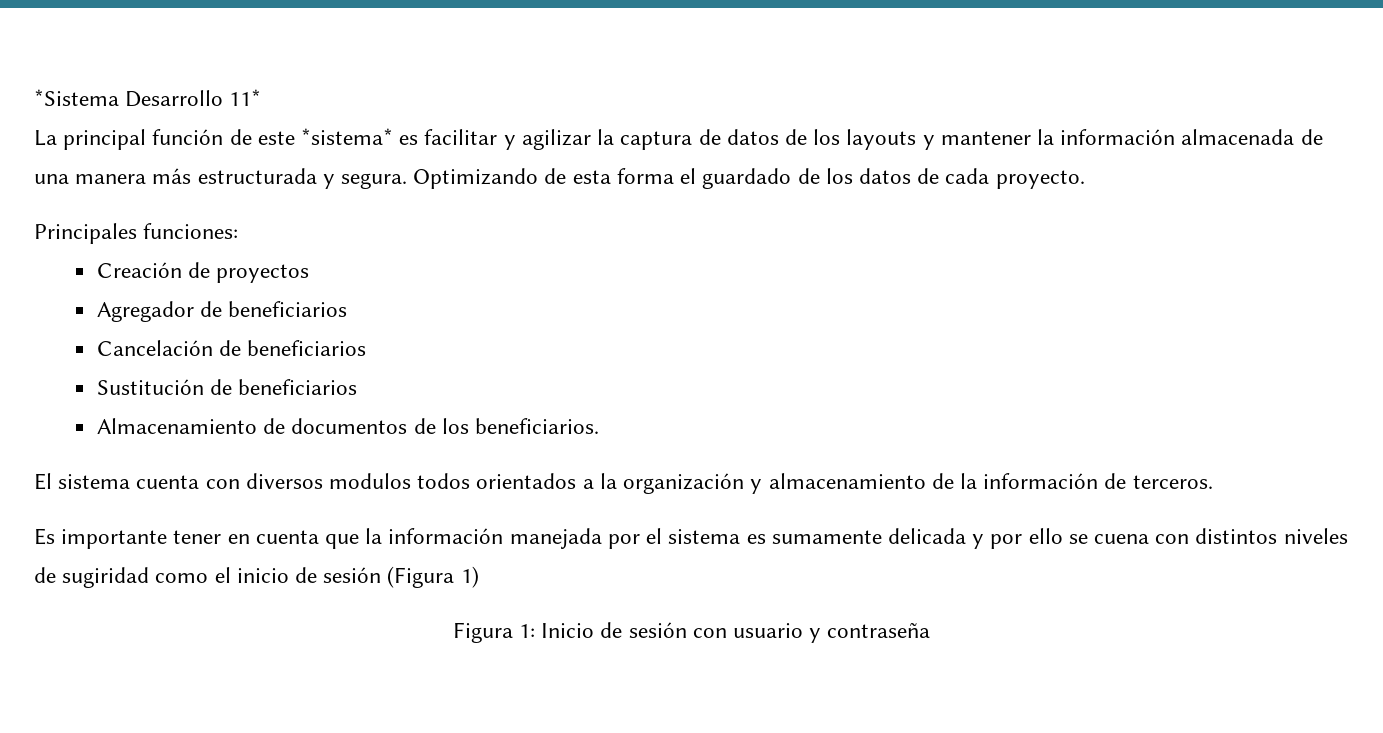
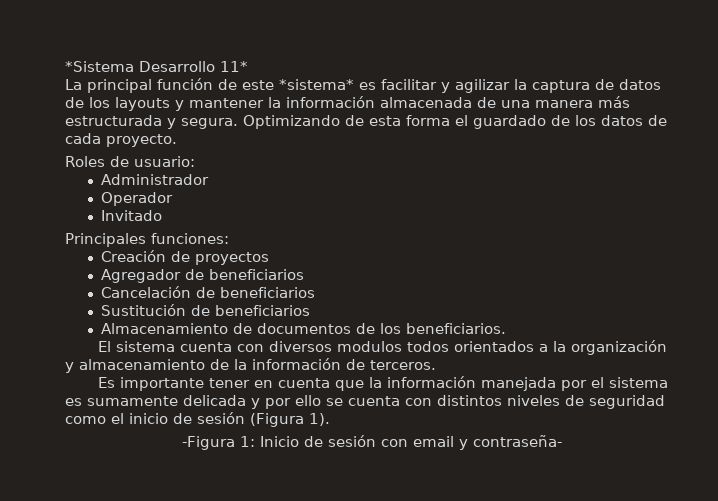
+ Roles de usuario:
+ Administrador
+ Operador
+ Invitado
- Es importante tener en cuenta que la información manejada por el sistema es sumamente delicada y por ello se cuena con distintos niveles de sugiridad como el inicio de sesión (Figura 1)
- Figura 1: Inicio de sesión con usuario y contraseña
+ Es importante tener en cuenta que la información manejada por el sistema es sumamente delicada y por ello se cuenta con distintos niveles de seguridad como el inicio de sesión (Figura 1).
+ -Figura 1: Inicio de sesión con email y contraseña-

